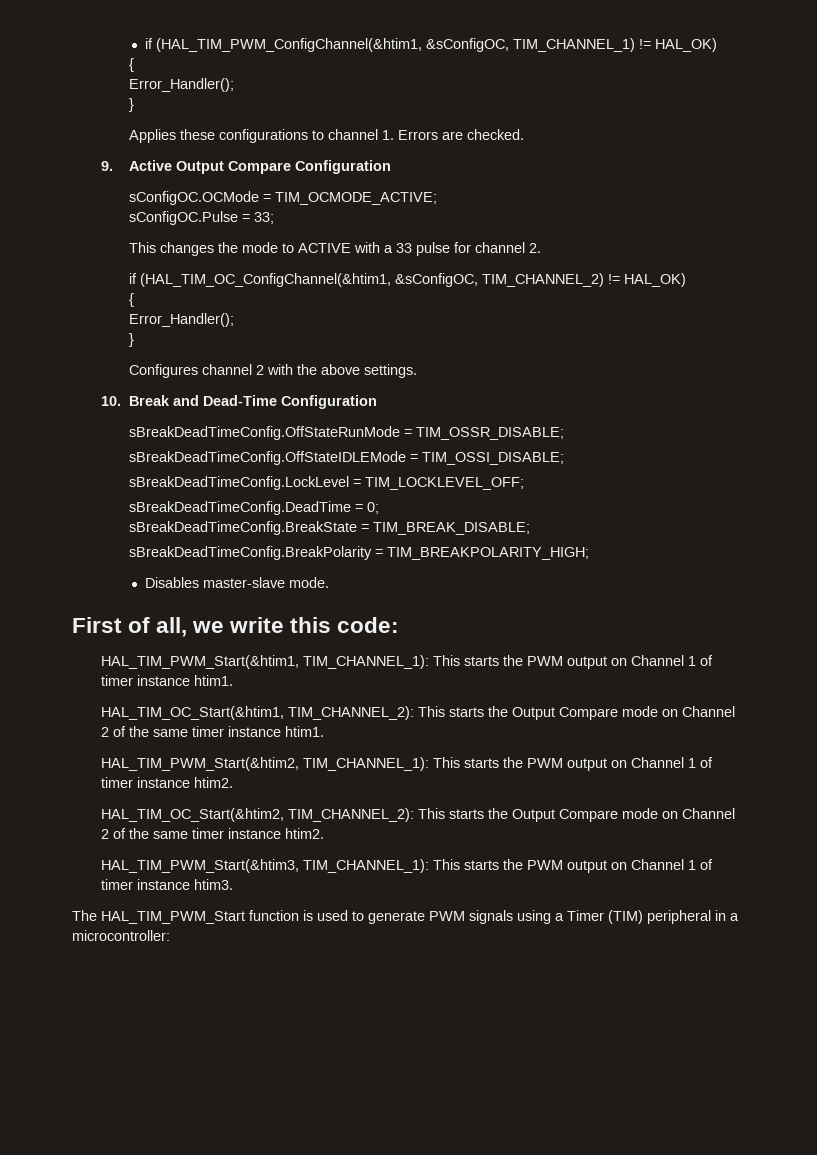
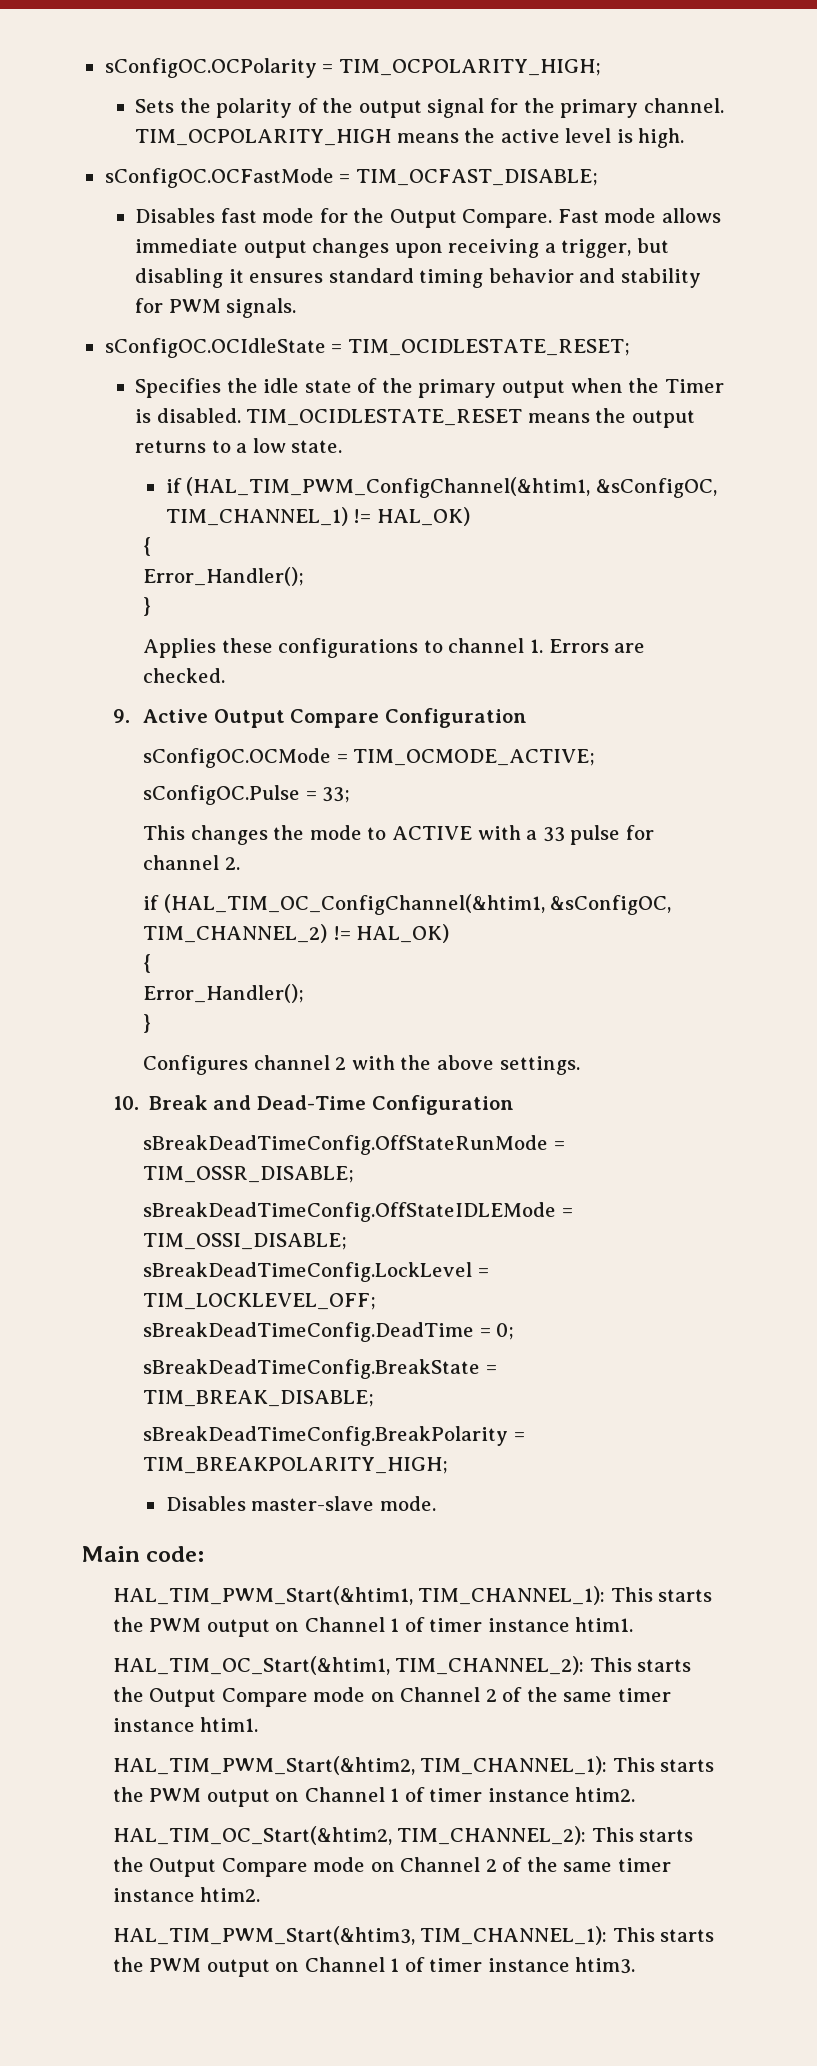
+ sConfigOC.OCPolarity = TIM_OCPOLARITY_HIGH;
+ Sets the polarity of the output signal for the primary channel. TIM_OCPOLARITY_HIGH means the active level is high.
+ sConfigOC.OCFastMode = TIM_OCFAST_DISABLE;
+ Disables fast mode for the Output Compare. Fast mode allows immediate output changes upon receiving a trigger, but disabling it ensures standard timing behavior and stability for PWM signals.
+ sConfigOC.OCIdleState = TIM_OCIDLESTATE_RESET;
+ Specifies the idle state of the primary output when the Timer is disabled. TIM_OCIDLESTATE_RESET means the output returns to a low state.
- First of all, we write this code:
+ Main code:
- The HAL_TIM_PWM_Start function is used to generate PWM signals using a Timer (TIM) peripheral in a microcontroller:

